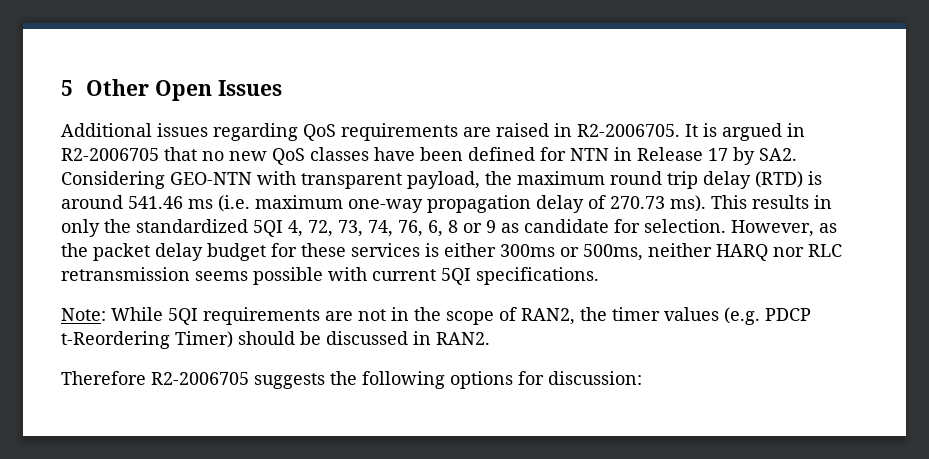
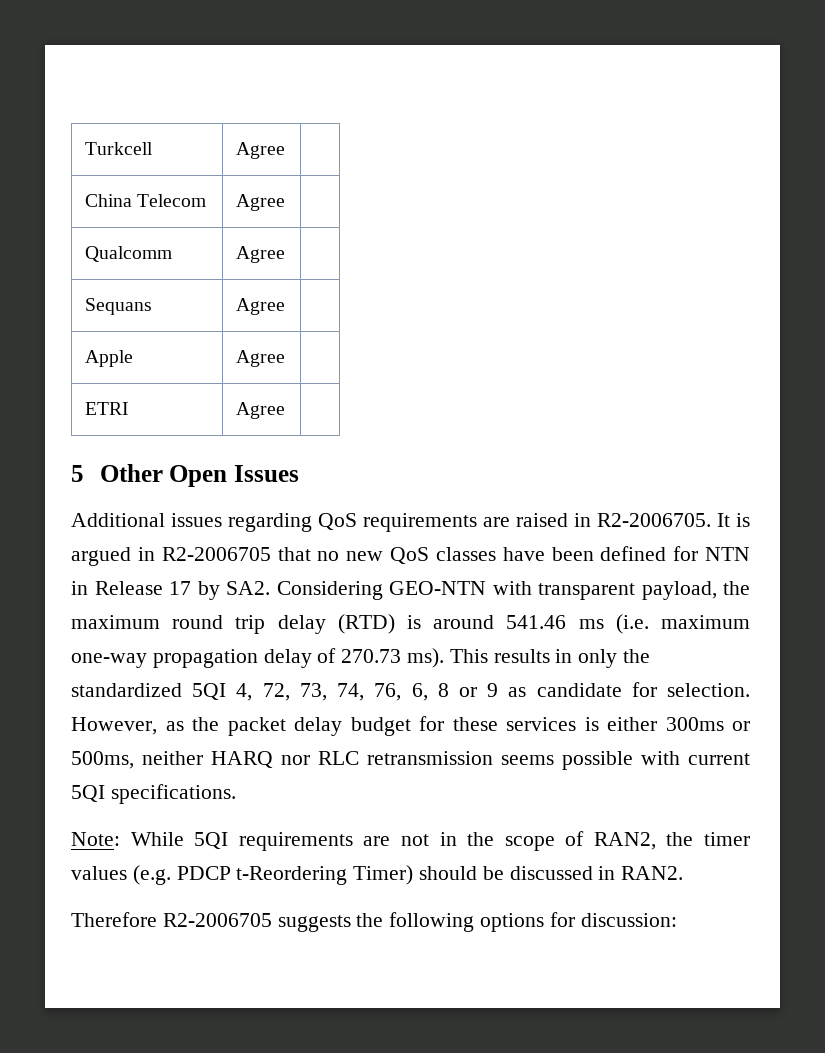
+ Turkcell | Agree |
+ China Telecom | Agree |
+ Qualcomm | Agree |
+ Sequans | Agree |
+ Apple | Agree |
+ ETRI | Agree |

